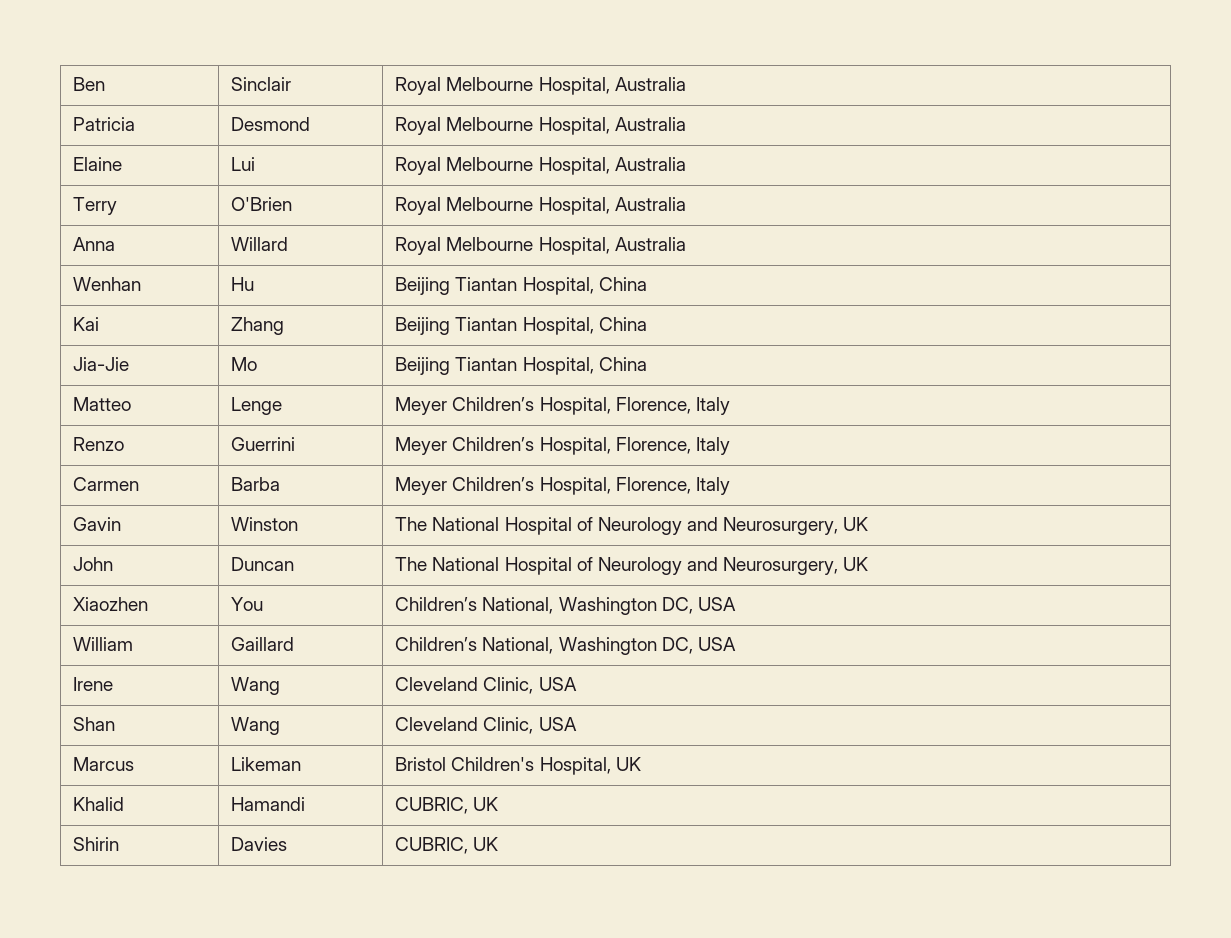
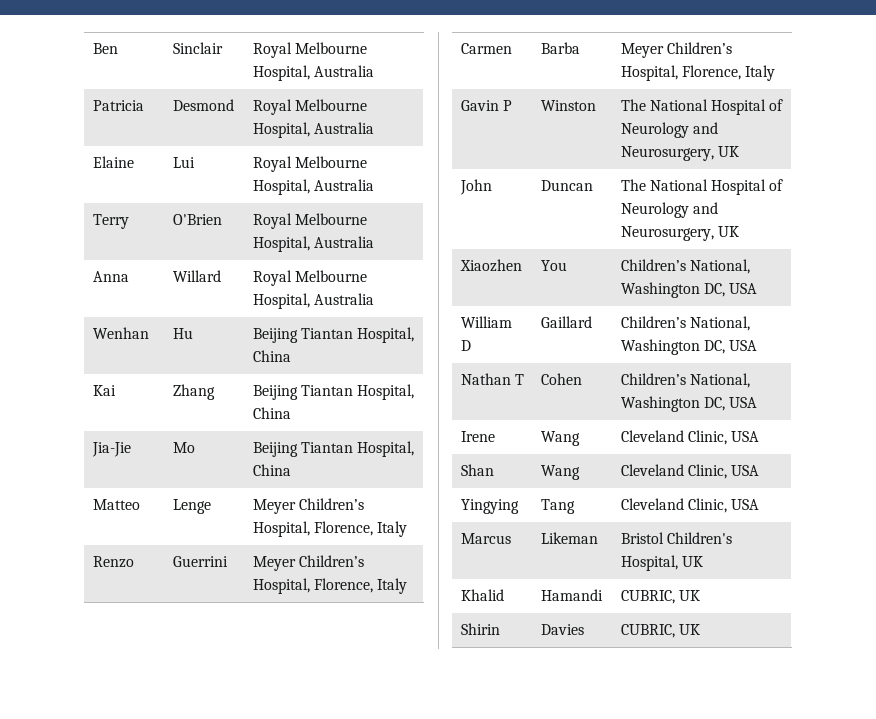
- Gavin | Winston | The National Hospital of Neurology and Neurosurgery, UK
+ Gavin P | Winston | The National Hospital of Neurology and Neurosurgery, UK
- William | Gaillard | Children’s National, Washington DC, USA
+ William D | Gaillard | Children’s National, Washington DC, USA
+ Nathan T | Cohen | Children’s National, Washington DC, USA
+ Yingying | Tang | Cleveland Clinic, USA

